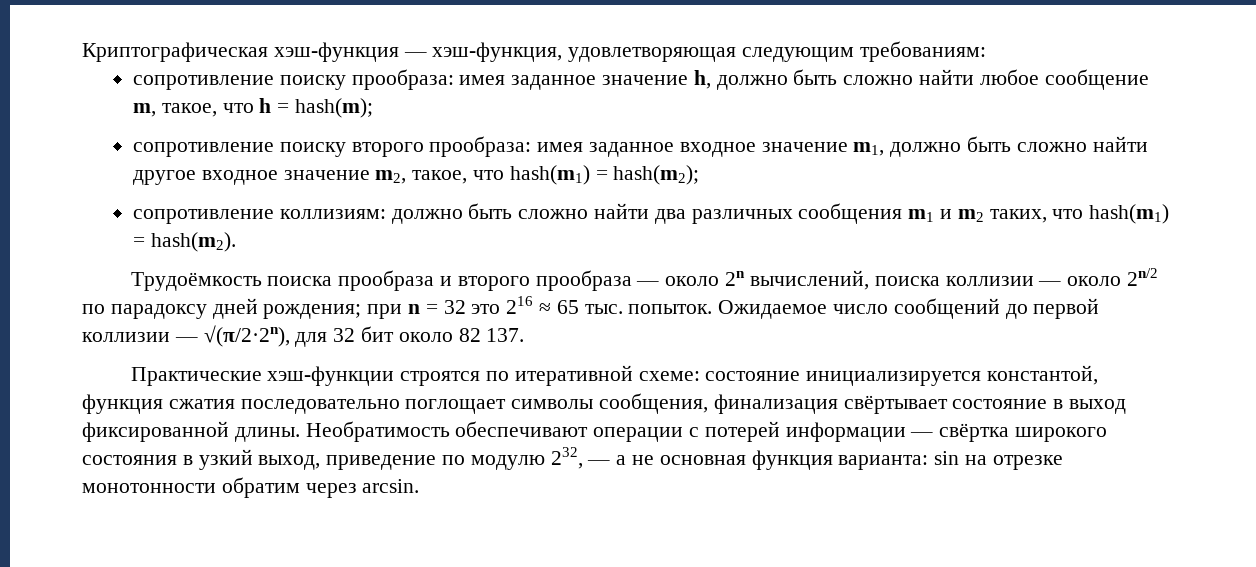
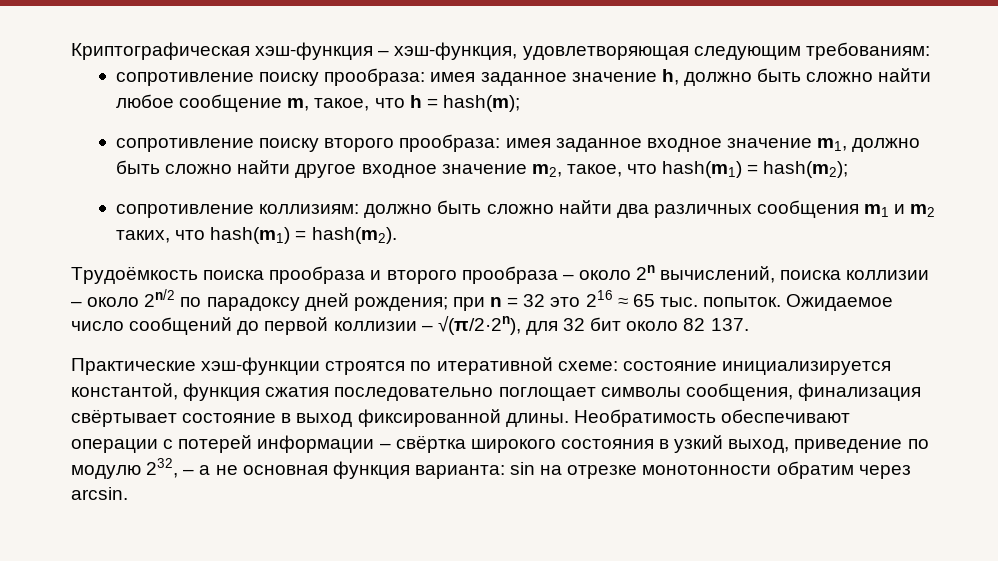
- Криптографическая хэш-функция — хэш-функция, удовлетворяющая следующим требованиям:
+ Криптографическая хэш-функция – хэш-функция, удовлетворяющая следующим требованиям:
- Трудоёмкость поиска прообраза и второго прообраза — около 2n вычислений, поиска коллизии — около 2n/2 по парадоксу дней рождения; при n = 32 это 216 ≈ 65 тыс. попыток.
+ Трудоёмкость поиска прообраза и второго прообраза – около 2n вычислений, поиска коллизии – около 2n/2 по парадоксу дней рождения; при n = 32 это 216 ≈ 65 тыс. попыток.
- Ожидаемое число сообщений до первой коллизии — √(π/2·2n), для 32 бит около 82 137.
+ Ожидаемое число сообщений до первой коллизии – √(π/2·2n), для 32 бит около 82 137.
- Необратимость обеспечивают операции с потерей информации — свёртка широкого состояния в узкий выход, приведение по модулю 232, — а не основная функция варианта: sin на отрезке монотонности обратим через arcsin.
+ Необратимость обеспечивают операции с потерей информации – свёртка широкого состояния в узкий выход, приведение по модулю 232, – а не основная функция варианта: sin на отрезке монотонности обратим через arcsin.

